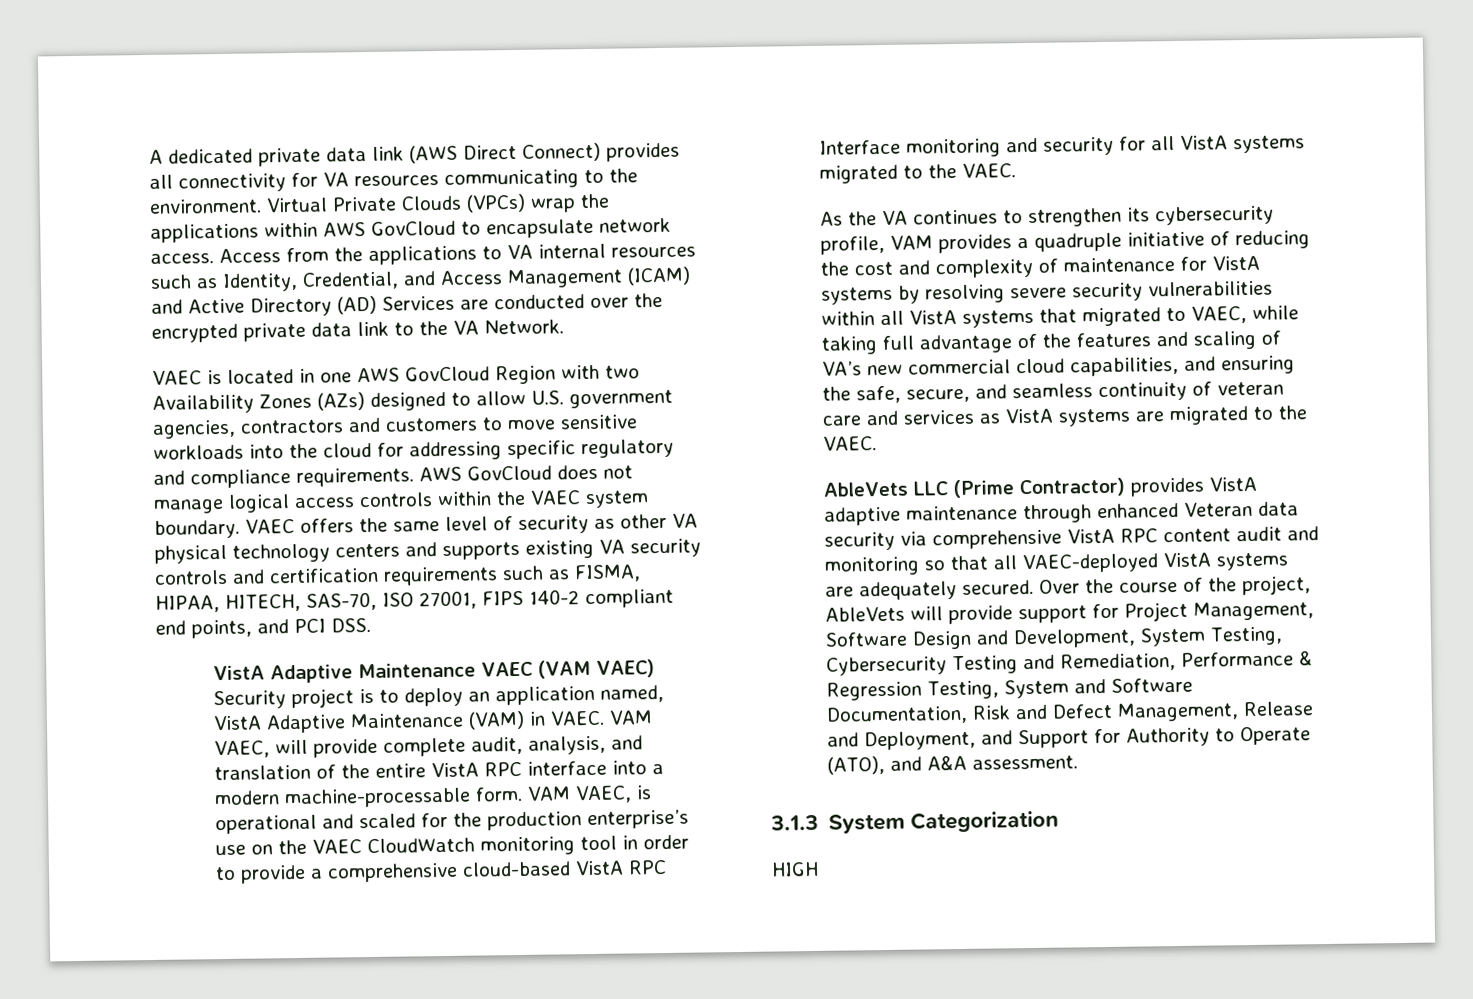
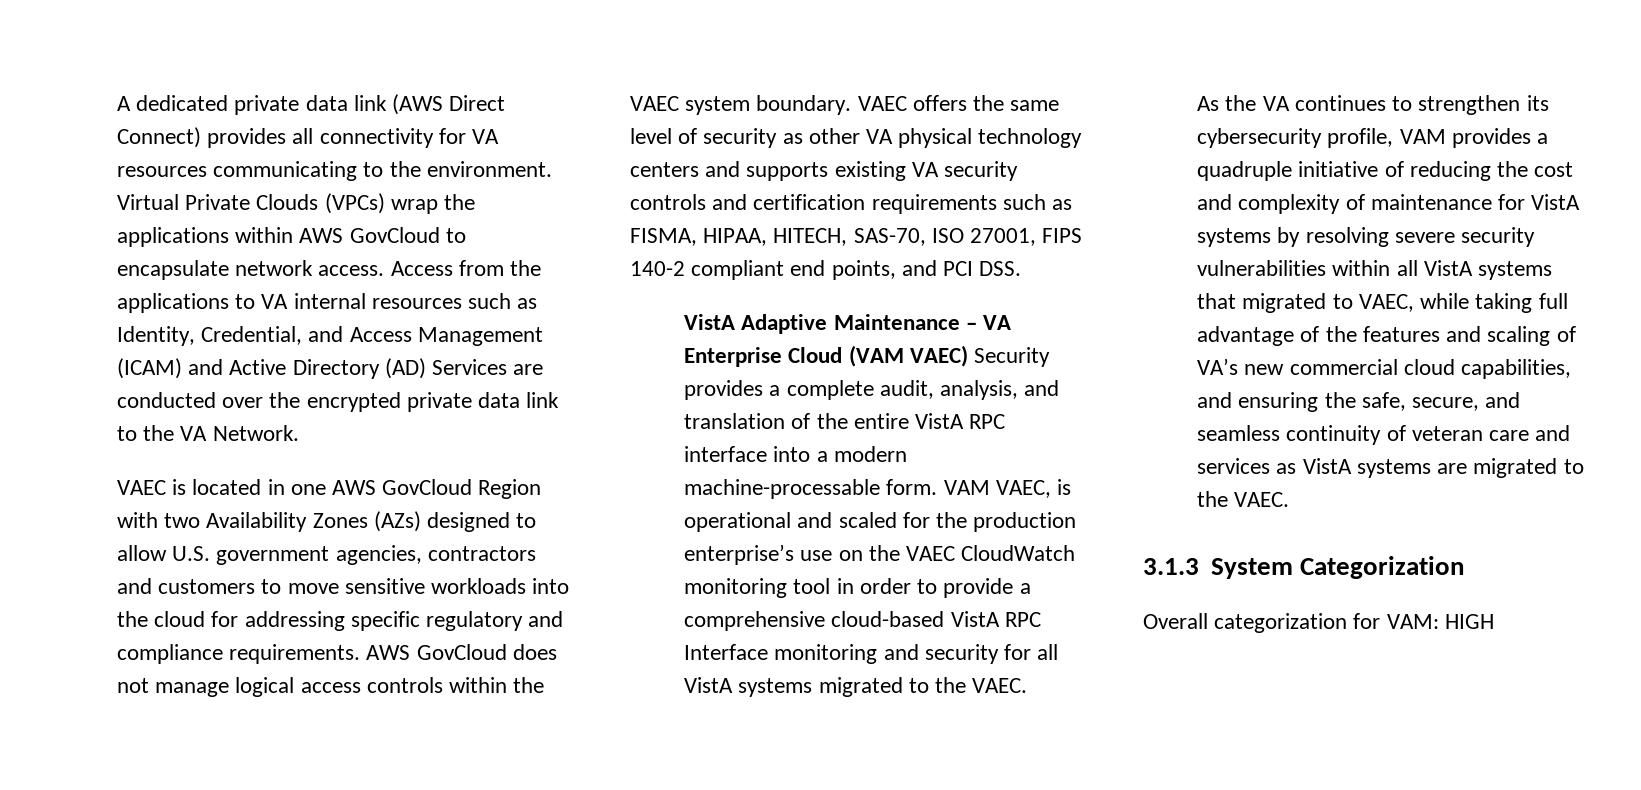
- VistA Adaptive Maintenance VAEC (VAM VAEC) Security project is to deploy an application named, VistA Adaptive Maintenance (VAM) in VAEC. VAM VAEC, will provide complete audit, analysis, and translation of the entire VistA RPC interface into a modern machine-processable form.
+ VistA Adaptive Maintenance – VA Enterprise Cloud (VAM VAEC) Security provides a complete audit, analysis, and translation of the entire VistA RPC interface into a modern machine-processable form.
- AbleVets LLC (Prime Contractor) provides VistA adaptive maintenance through enhanced Veteran data security via comprehensive VistA RPC content audit and monitoring so that all VAEC-deployed VistA systems are adequately secured. Over the course of the project, AbleVets will provide support for Project Management, Software Design and Development, System Testing, Cybersecurity Testing and Remediation, Performance & Regression Testing, System and Software Documentation, Risk and Defect Management, Release and Deployment, and Support for Authority to Operate (ATO), and A&A assessment.
- HIGH
+ Overall categorization for VAM: HIGH

